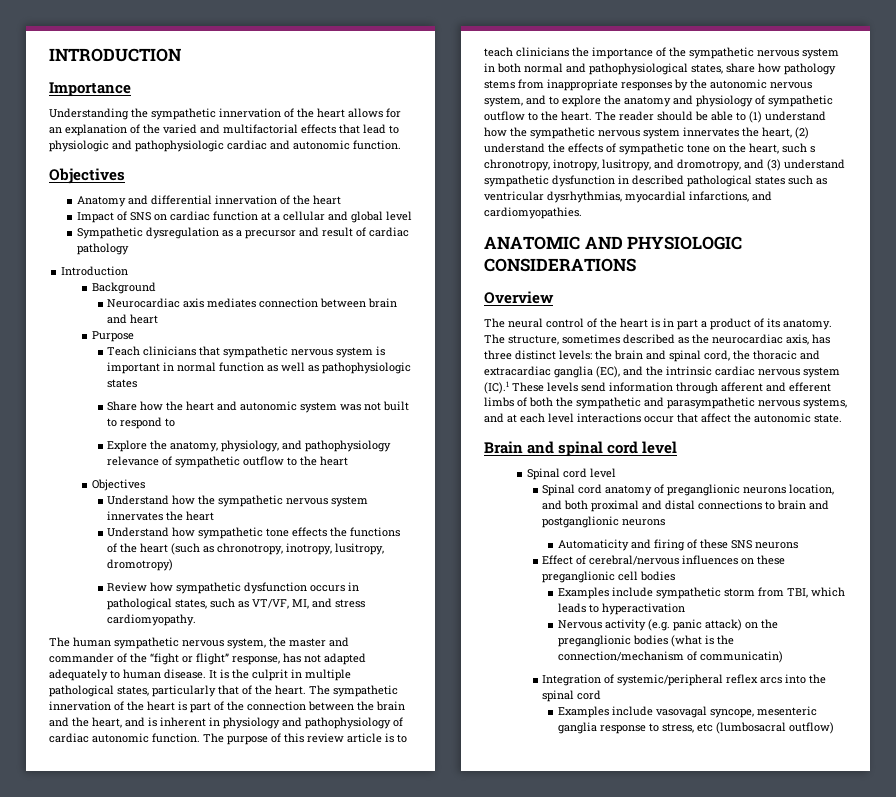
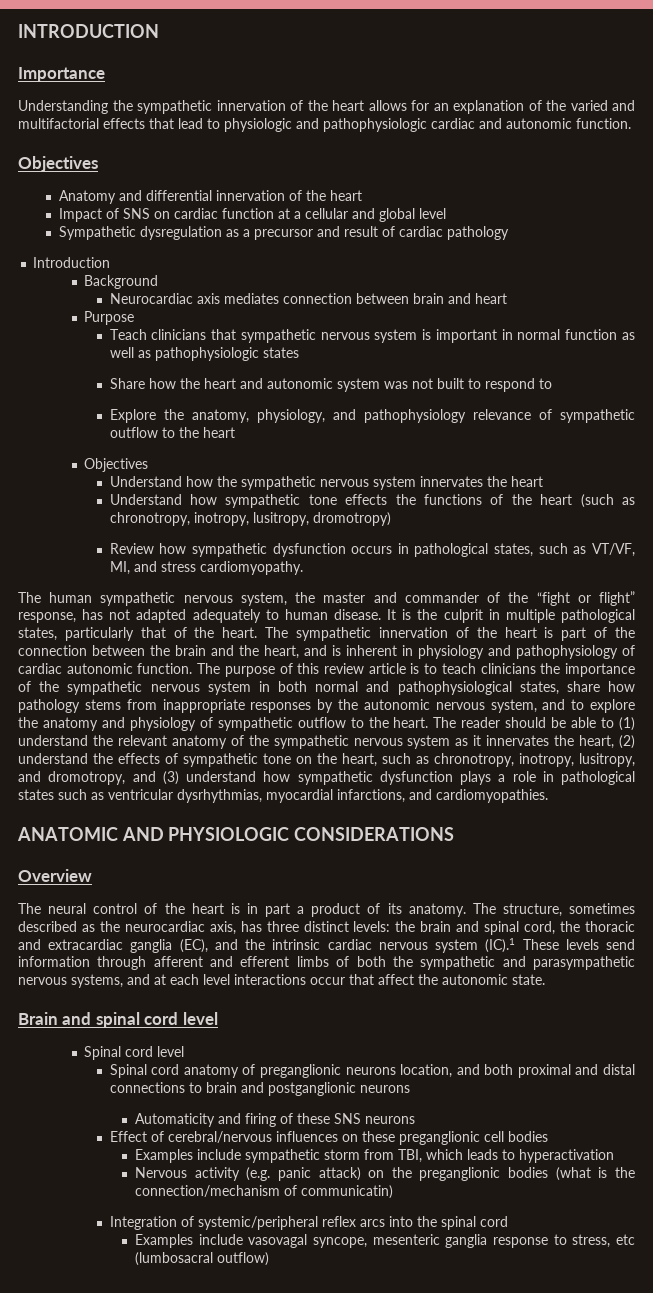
- The reader should be able to (1) understand how the sympathetic nervous system innervates the heart, (2) understand the effects of sympathetic tone on the heart, such s chronotropy, inotropy, lusitropy, and dromotropy, and (3) understand sympathetic dysfunction in described pathological states such as ventricular dysrhythmias, myocardial infarctions, and cardiomyopathies.
+ The reader should be able to (1) understand the relevant anatomy of the sympathetic nervous system as it innervates the heart, (2) understand the effects of sympathetic tone on the heart, such as chronotropy, inotropy, lusitropy, and dromotropy, and (3) understand how sympathetic dysfunction plays a role in pathological states such as ventricular dysrhythmias, myocardial infarctions, and cardiomyopathies.

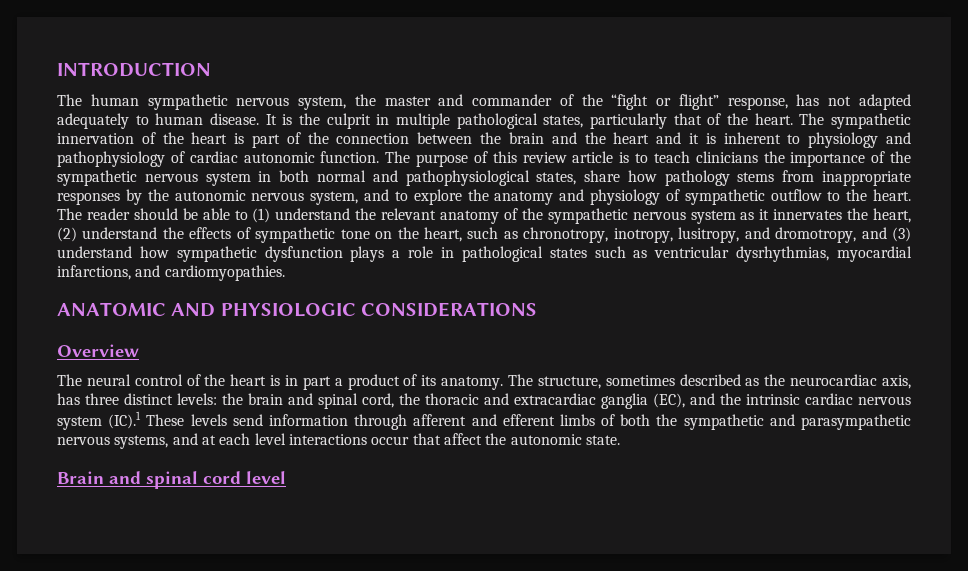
- Importance
- Understanding the sympathetic innervation of the heart allows for an explanation of the varied and multifactorial effects that lead to physiologic and pathophysiologic cardiac and autonomic function.
- Objectives
- Anatomy and differential innervation of the heart
- Impact of SNS on cardiac function at a cellular and global level
- Sympathetic dysregulation as a precursor and result of cardiac pathology
- Introduction
- Background
- Neurocardiac axis mediates connection between brain and heart
- Purpose
- Teach clinicians that sympathetic nervous system is important in normal function as well as pathophysiologic states
- Share how the heart and autonomic system was not built to respond to
- Explore the anatomy, physiology, and pathophysiology relevance of sympathetic outflow to the heart
- Objectives
- Understand how the sympathetic nervous system innervates the heart
- Understand how sympathetic tone effects the functions of the heart (such as chronotropy, inotropy, lusitropy, dromotropy)
- Review how sympathetic dysfunction occurs in pathological states, such as VT/VF, MI, and stress cardiomyopathy.
- The sympathetic innervation of the heart is part of the connection between the brain and the heart, and is inherent in physiology and pathophysiology of cardiac autonomic function.
+ The sympathetic innervation of the heart is part of the connection between the brain and the heart and it is inherent to physiology and pathophysiology of cardiac autonomic function.
- Spinal cord level
- Spinal cord anatomy of preganglionic neurons location, and both proximal and distal connections to brain and postganglionic neurons
- Automaticity and firing of these SNS neurons
- Effect of cerebral/nervous influences on these preganglionic cell bodies
- Examples include sympathetic storm from TBI, which leads to hyperactivation
- Nervous activity (e.g. panic attack) on the preganglionic bodies (what is the connection/mechanism of communicatin)
- Integration of systemic/peripheral reflex arcs into the spinal cord
- Examples include vasovagal syncope, mesenteric ganglia response to stress, etc (lumbosacral outflow)

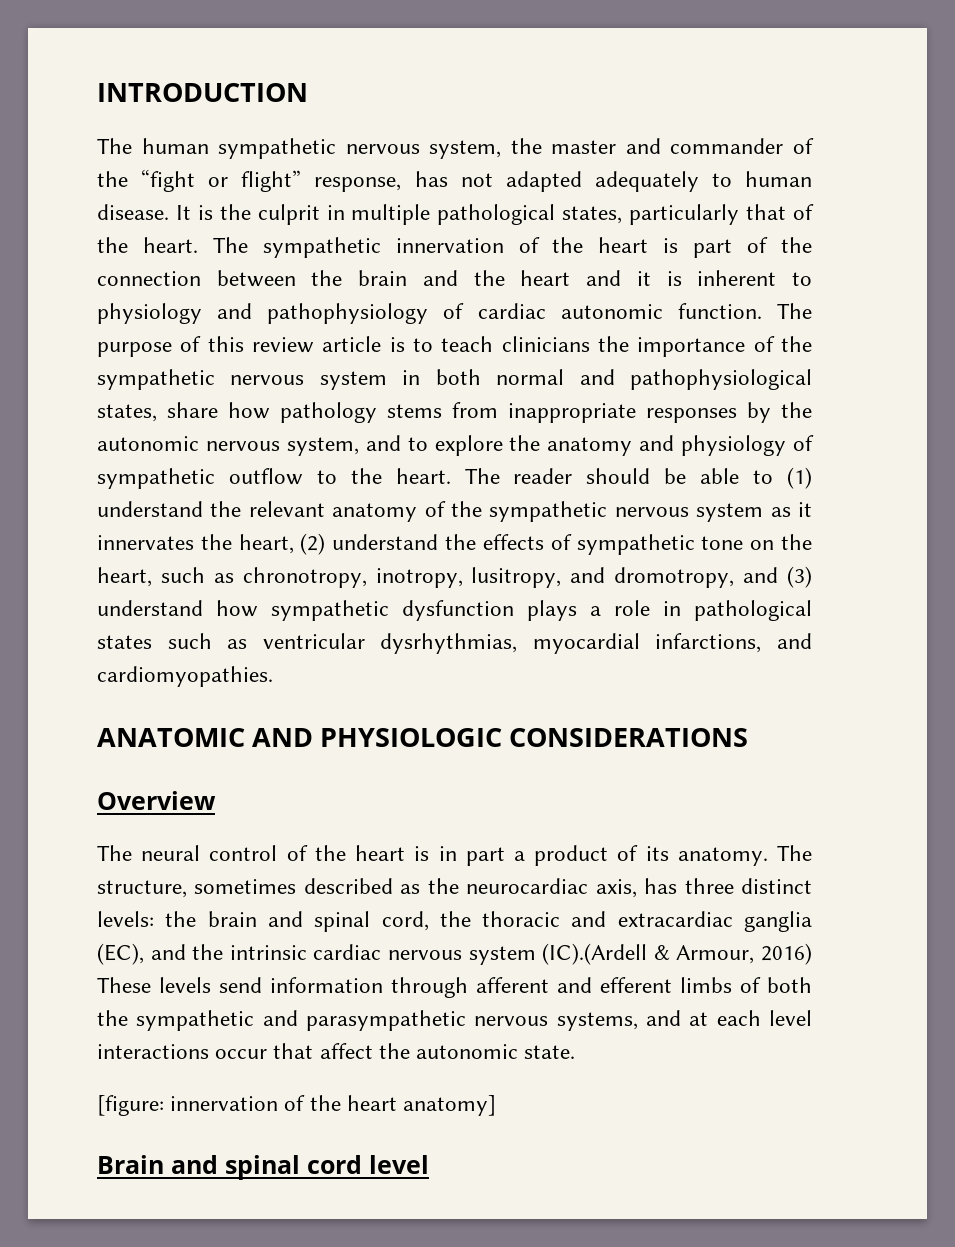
- The structure, sometimes described as the neurocardiac axis, has three distinct levels: the brain and spinal cord, the thoracic and extracardiac ganglia (EC), and the intrinsic cardiac nervous system (IC).1 These levels send information through afferent and efferent limbs of both the sympathetic and parasympathetic nervous systems, and at each level interactions occur that affect the autonomic state.
+ The structure, sometimes described as the neurocardiac axis, has three distinct levels: the brain and spinal cord, the thoracic and extracardiac ganglia (EC), and the intrinsic cardiac nervous system (IC).(Ardell & Armour, 2016) These levels send information through afferent and efferent limbs of both the sympathetic and parasympathetic nervous systems, and at each level interactions occur that affect the autonomic state.
+ [figure: innervation of the heart anatomy]

